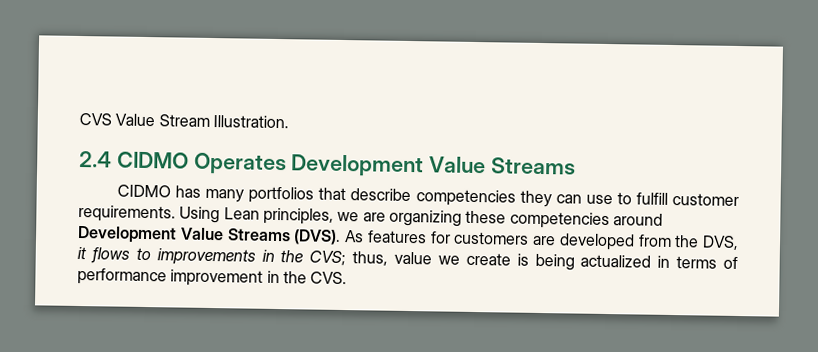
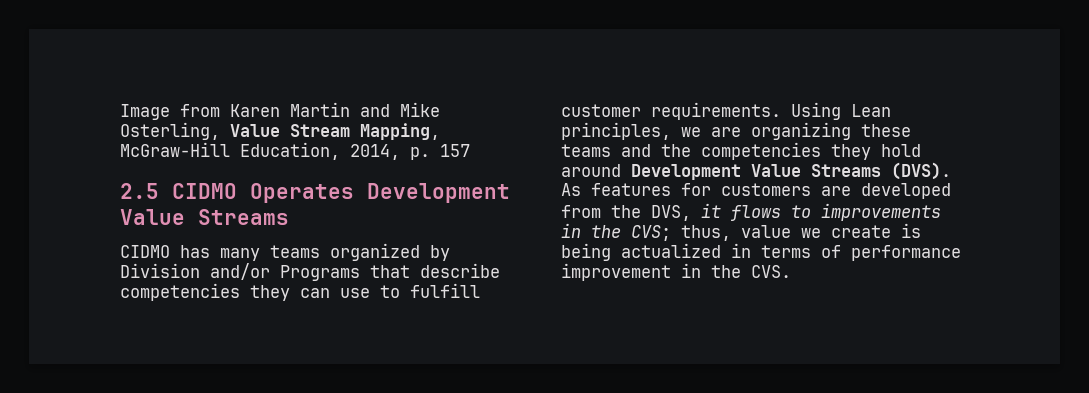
- CVS Value Stream Illustration.
- 2.4 CIDMO Operates Development Value Streams
+ Image from Karen Martin and Mike Osterling, Value Stream Mapping, McGraw-Hill Education, 2014, p. 157
+ 2.5 CIDMO Operates Development Value Streams
- CIDMO has many portfolios that describe competencies they can use to fulfill customer requirements.
+ CIDMO has many teams organized by Division and/or Programs that describe competencies they can use to fulfill customer requirements.
- Using Lean principles, we are organizing these competencies around Development Value Streams (DVS).
+ Using Lean principles, we are organizing these teams and the competencies they hold around Development Value Streams (DVS).

